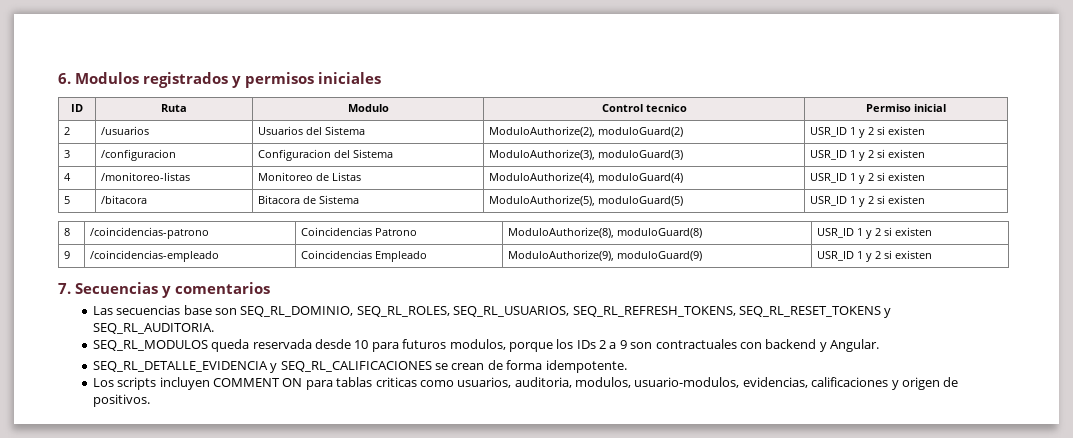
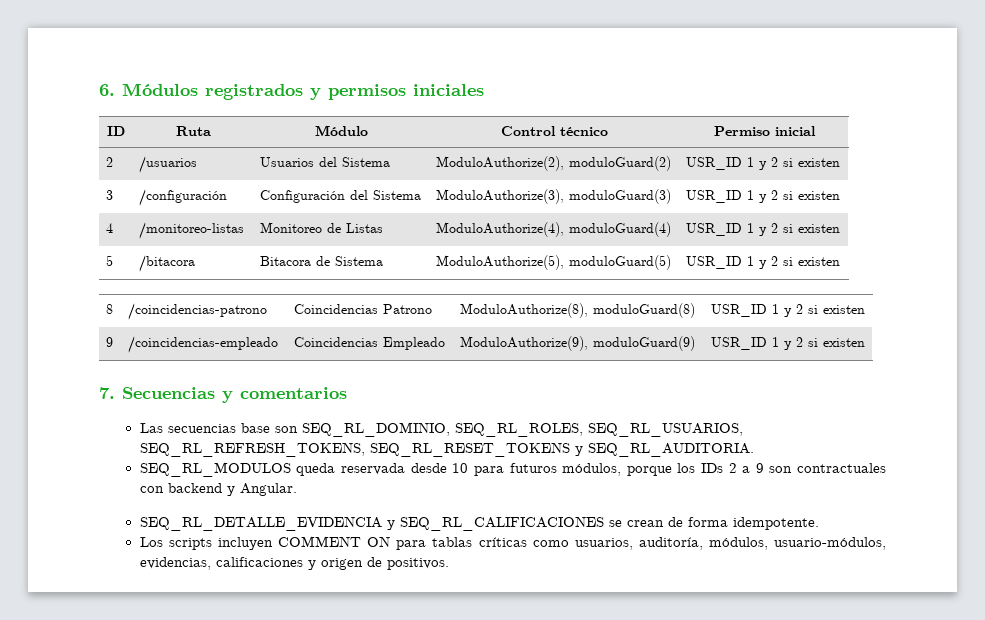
- 6. Modulos registrados y permisos iniciales
+ 6. Módulos registrados y permisos iniciales
- ID | Ruta | Modulo | Control tecnico | Permiso inicial
+ ID | Ruta | Módulo | Control técnico | Permiso inicial
- 3 | /configuracion | Configuracion del Sistema | ModuloAuthorize(3), moduloGuard(3) | USR_ID 1 y 2 si existen
+ 3 | /configuración | Configuración del Sistema | ModuloAuthorize(3), moduloGuard(3) | USR_ID 1 y 2 si existen
- SEQ_RL_MODULOS queda reservada desde 10 para futuros modulos, porque los IDs 2 a 9 son contractuales con backend y Angular.
+ SEQ_RL_MODULOS queda reservada desde 10 para futuros módulos, porque los IDs 2 a 9 son contractuales con backend y Angular.
- Los scripts incluyen COMMENT ON para tablas criticas como usuarios, auditoria, modulos, usuario-modulos, evidencias, calificaciones y origen de positivos.
+ Los scripts incluyen COMMENT ON para tablas críticas como usuarios, auditoría, módulos, usuario-módulos, evidencias, calificaciones y origen de positivos.

